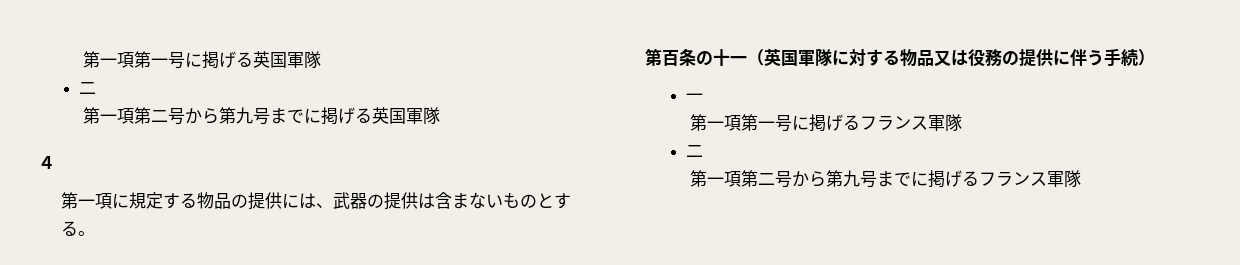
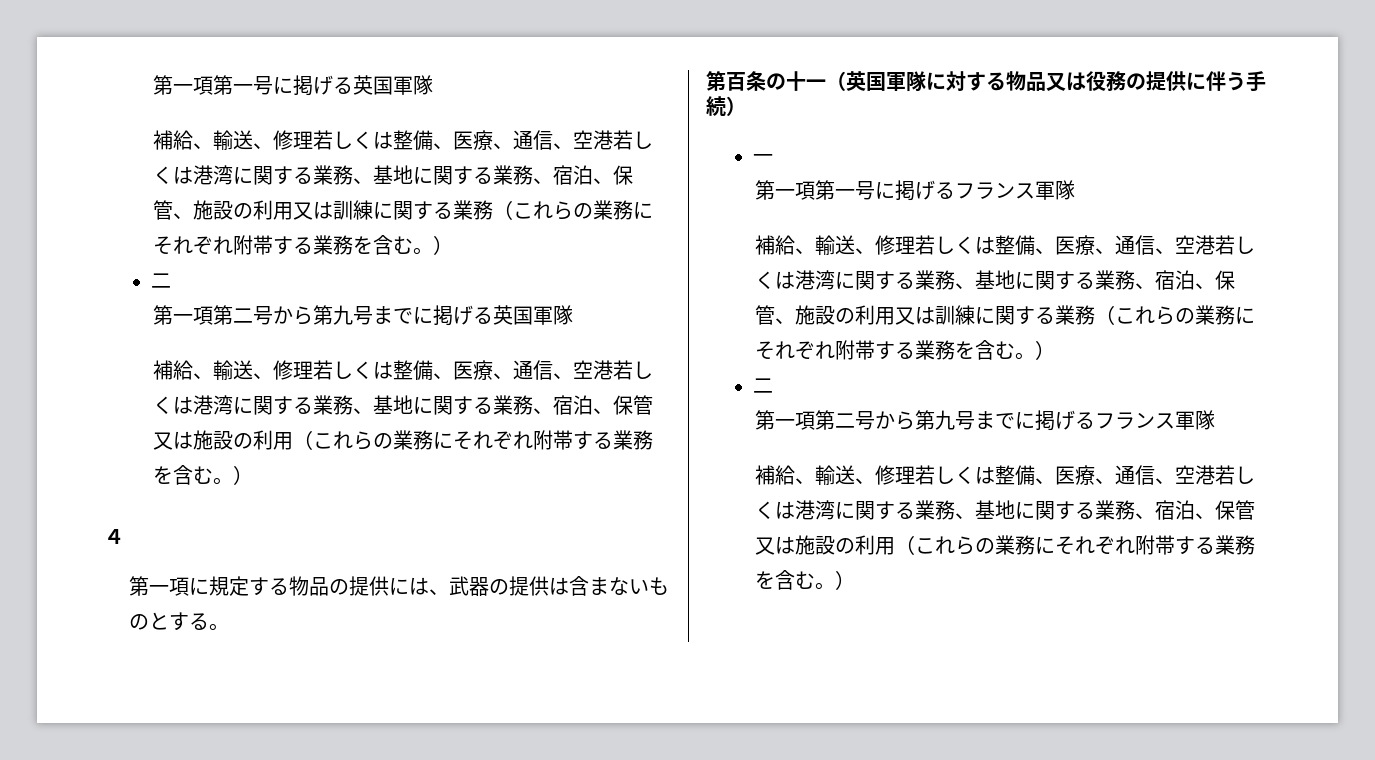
  第一項第一号に掲げる英国軍隊
+ 補給、輸送、修理若しくは整備、医療、通信、空港若しくは港湾に関する業務、基地に関する業務、宿泊、保管、施設の利用又は訓練に関する業務（これらの業務にそれぞれ附帯する業務を含む。）
  第一項第二号から第九号までに掲げる英国軍隊
+ 補給、輸送、修理若しくは整備、医療、通信、空港若しくは港湾に関する業務、基地に関する業務、宿泊、保管又は施設の利用（これらの業務にそれぞれ附帯する業務を含む。）
  第一項第一号に掲げるフランス軍隊
+ 補給、輸送、修理若しくは整備、医療、通信、空港若しくは港湾に関する業務、基地に関する業務、宿泊、保管、施設の利用又は訓練に関する業務（これらの業務にそれぞれ附帯する業務を含む。）
  第一項第二号から第九号までに掲げるフランス軍隊
+ 補給、輸送、修理若しくは整備、医療、通信、空港若しくは港湾に関する業務、基地に関する業務、宿泊、保管又は施設の利用（これらの業務にそれぞれ附帯する業務を含む。）

